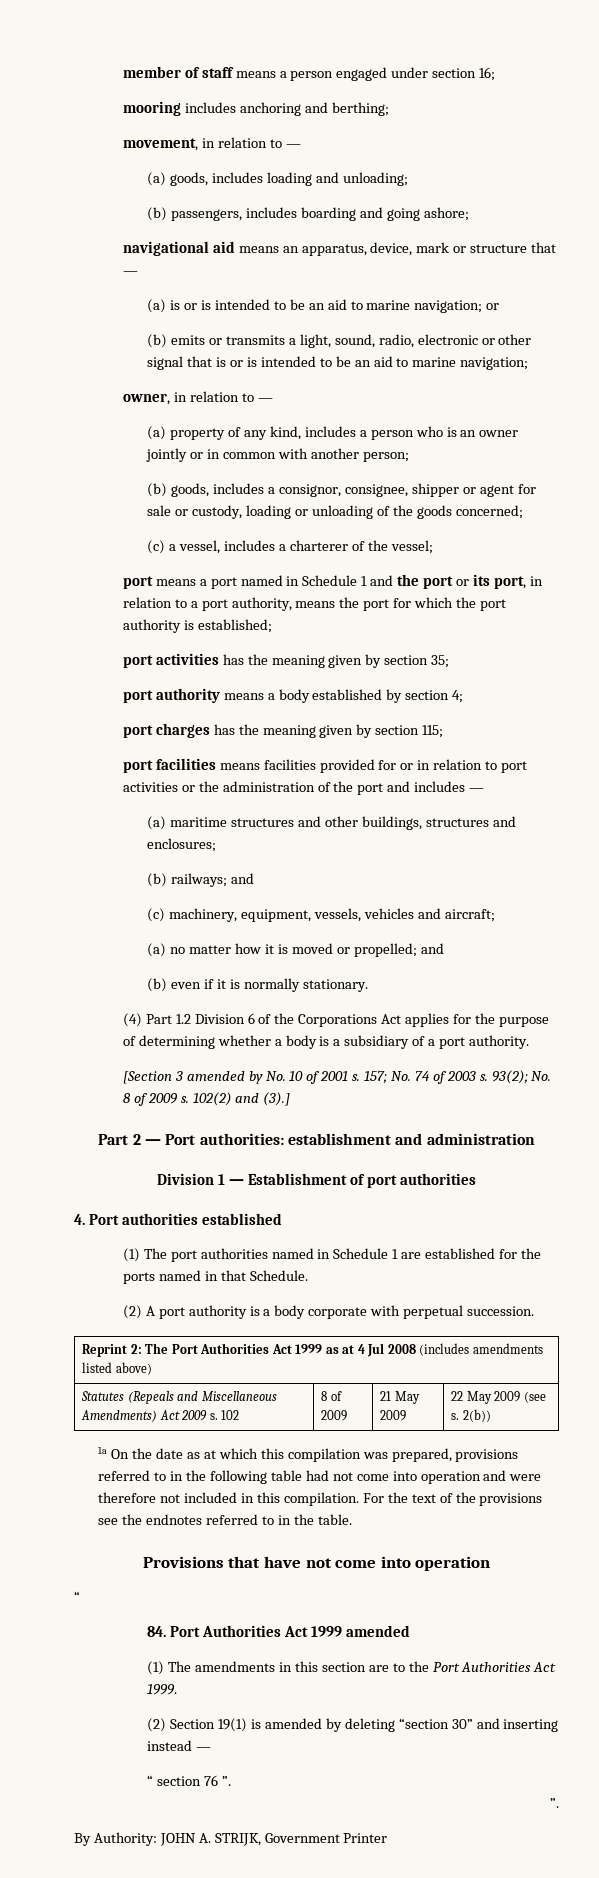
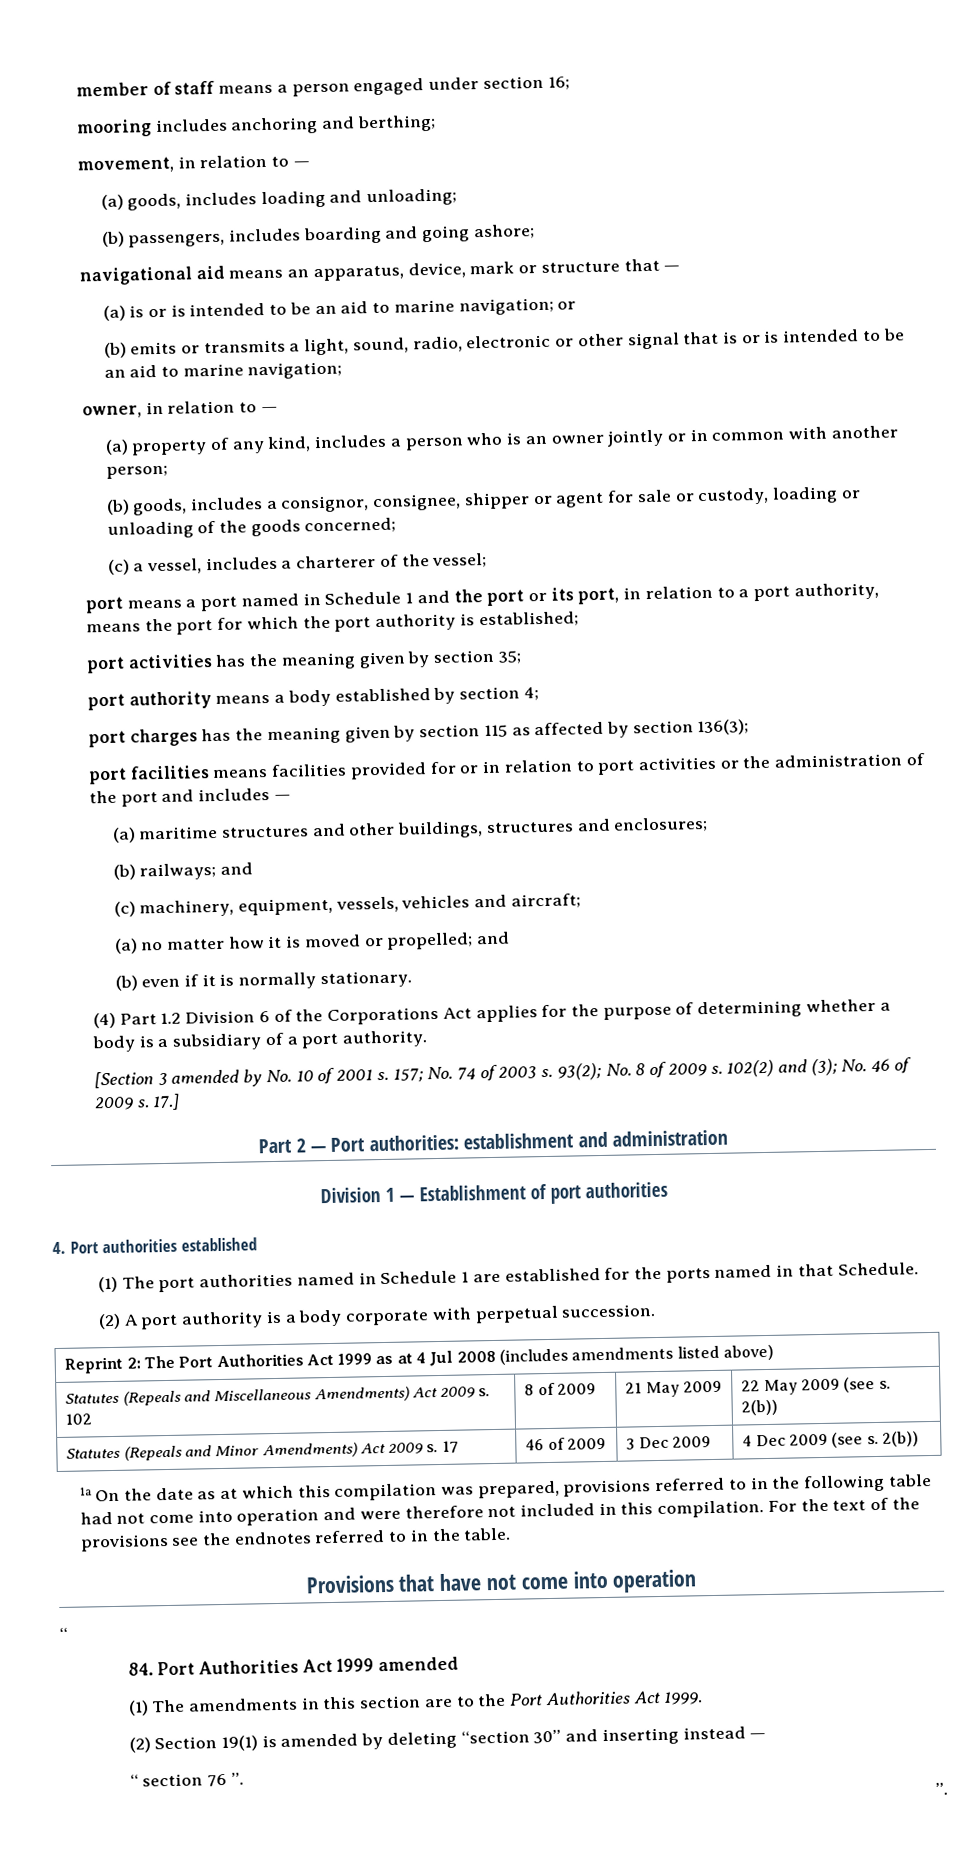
- port charges has the meaning given by section 115;
+ port charges has the meaning given by section 115 as affected by section 136(3);
- 102(2) and (3).]
+ 102(2) and (3); No. 46 of 2009 s. 17.]
+ Statutes (Repeals and Minor Amendments) Act 2009 s. 17 | 46 of 2009 | 3 Dec 2009 | 4 Dec 2009 (see s. 2(b))
- By Authority: JOHN A. STRIJK, Government Printer

